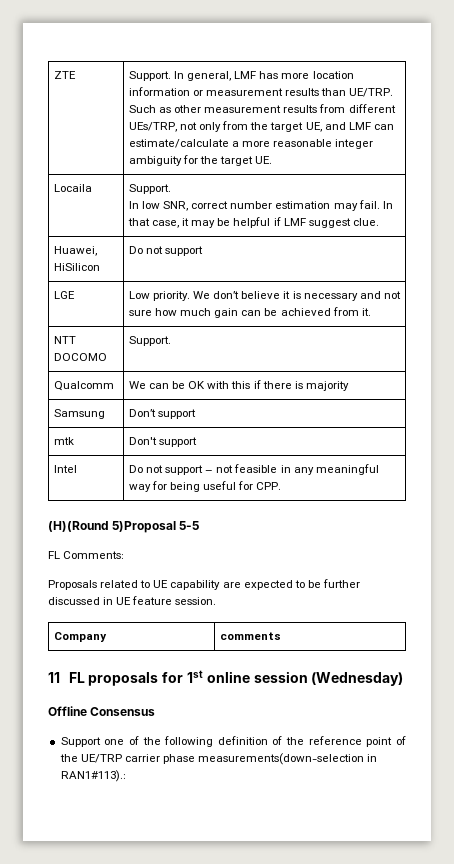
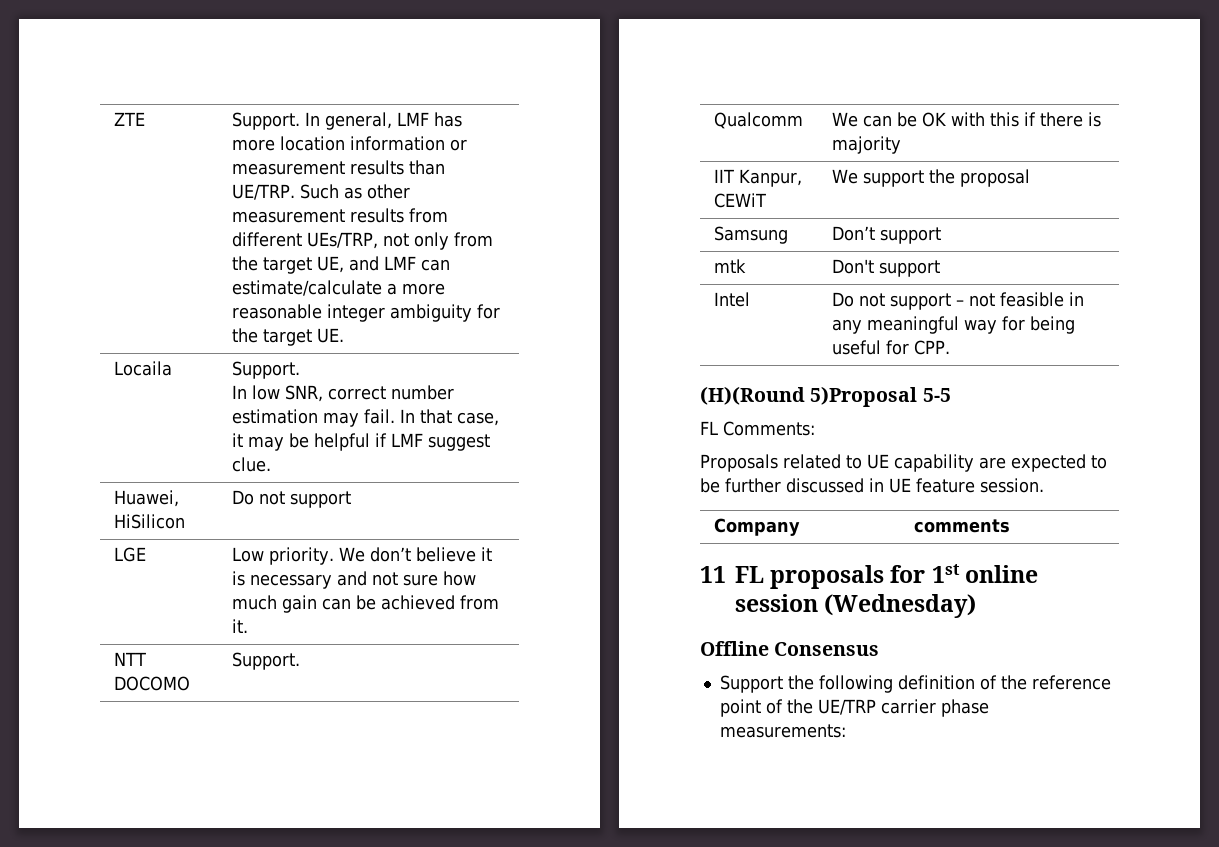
+ IIT Kanpur, CEWiT | We support the proposal
- Support one of the following definition of the reference point of the UE/TRP carrier phase measurements(down-selection in RAN1#113).:
+ Support the following definition of the reference point of the UE/TRP carrier phase measurements:

